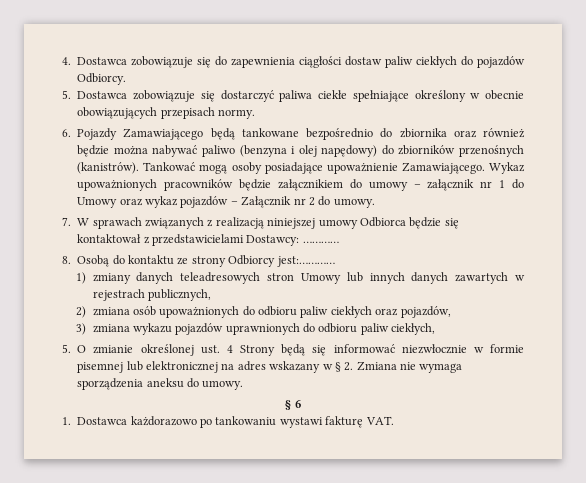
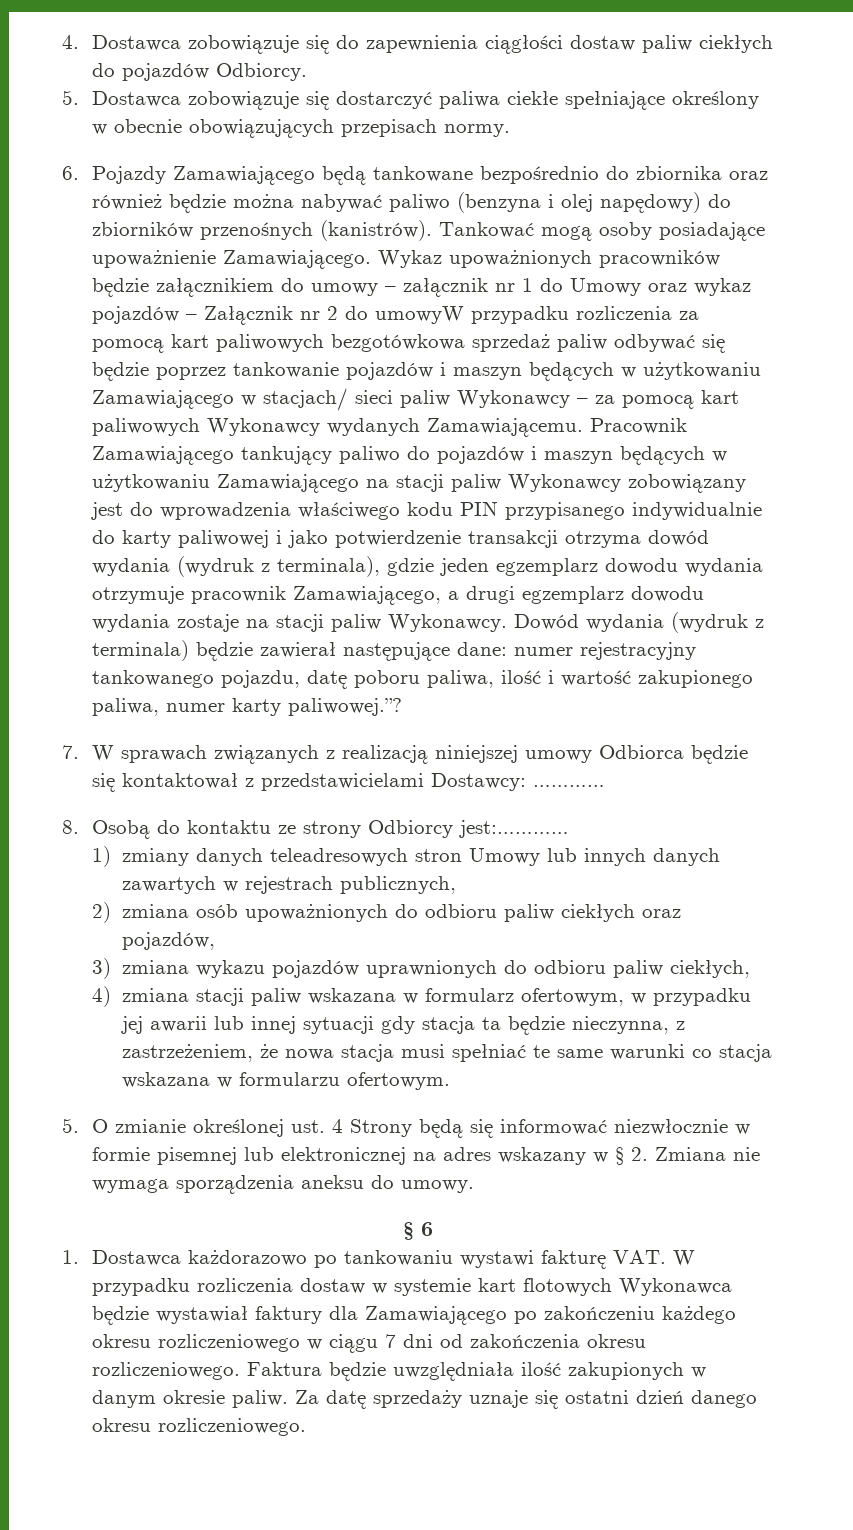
- Wykaz upoważnionych pracowników będzie załącznikiem do umowy – załącznik nr 1 do Umowy oraz wykaz pojazdów – Załącznik nr 2 do umowy.
+ Wykaz upoważnionych pracowników będzie załącznikiem do umowy – załącznik nr 1 do Umowy oraz wykaz pojazdów – Załącznik nr 2 do umowyW przypadku rozliczenia za pomocą kart paliwowych bezgotówkowa sprzedaż paliw odbywać się będzie poprzez tankowanie pojazdów i maszyn będących w użytkowaniu Zamawiającego w stacjach/ sieci paliw Wykonawcy – za pomocą kart paliwowych Wykonawcy wydanych Zamawiającemu. Pracownik Zamawiającego tankujący paliwo do pojazdów i maszyn będących w użytkowaniu Zamawiającego na stacji paliw Wykonawcy zobowiązany jest do wprowadzenia właściwego kodu PIN przypisanego indywidualnie do karty paliwowej i jako potwierdzenie transakcji otrzyma dowód wydania (wydruk z terminala), gdzie jeden egzemplarz dowodu wydania otrzymuje pracownik Zamawiającego, a drugi egzemplarz dowodu wydania zostaje na stacji paliw Wykonawcy. Dowód wydania (wydruk z terminala) będzie zawierał następujące dane: numer rejestracyjny tankowanego pojazdu, datę poboru paliwa, ilość i wartość zakupionego paliwa, numer karty paliwowej.”?
+ 4) zmiana stacji paliw wskazana w formularz ofertowym, w przypadku jej awarii lub innej sytuacji gdy stacja ta będzie nieczynna, z zastrzeżeniem, że nowa stacja musi spełniać te same warunki co stacja wskazana w formularzu ofertowym.
- 1. Dostawca każdorazowo po tankowaniu wystawi fakturę VAT.
+ 1. Dostawca każdorazowo po tankowaniu wystawi fakturę VAT. W przypadku rozliczenia dostaw w systemie kart flotowych Wykonawca będzie wystawiał faktury dla Zamawiającego po zakończeniu każdego okresu rozliczeniowego w ciągu 7 dni od zakończenia okresu rozliczeniowego. Faktura będzie uwzględniała ilość zakupionych w danym okresie paliw. Za datę sprzedaży uznaje się ostatni dzień danego okresu rozliczeniowego.

